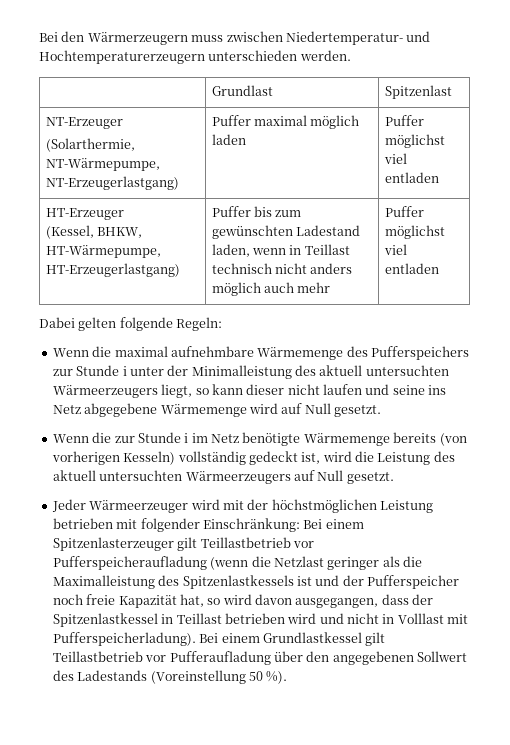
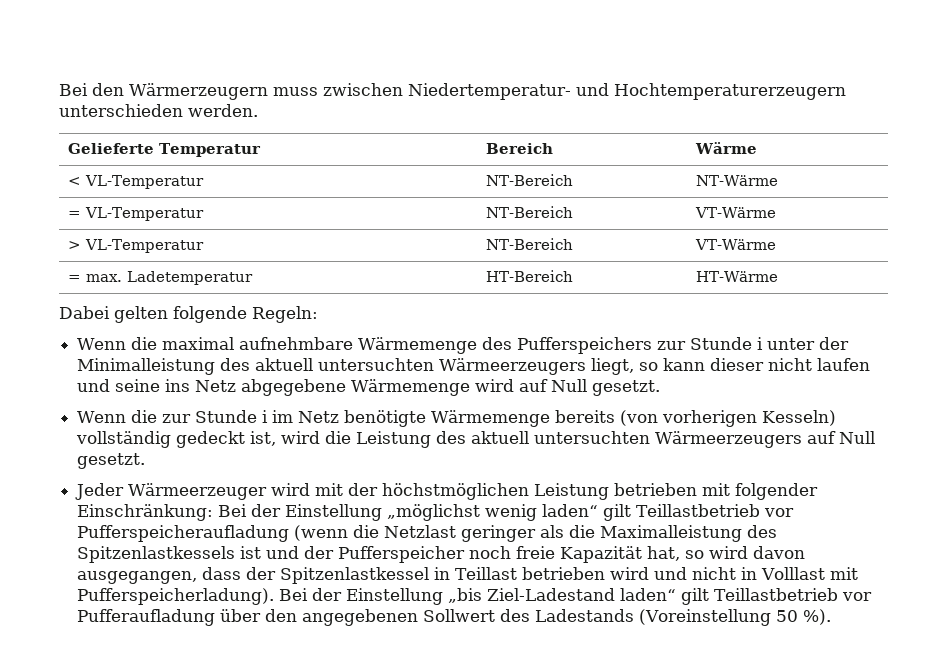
- | Grundlast | Spitzenlast
- NT-Erzeuger
- (Solarthermie, NT-Wärmepumpe, NT-Erzeugerlastgang) | Puffer maximal möglich laden | Puffer möglichst viel entladen
- HT-Erzeuger
- (Kessel, BHKW, HT-Wärmepumpe, HT-Erzeugerlastgang) | Puffer bis zum gewünschten Ladestand laden, wenn in Teillast technisch nicht anders möglich auch mehr | Puffer möglichst viel entladen
+ Gelieferte Temperatur | Bereich | Wärme
+ < VL-Temperatur | NT-Bereich | NT-Wärme
+ = VL-Temperatur | NT-Bereich | VT-Wärme
+ > VL-Temperatur | NT-Bereich | VT-Wärme
+ = max. Ladetemperatur | HT-Bereich | HT-Wärme
- Jeder Wärmeerzeuger wird mit der höchstmöglichen Leistung betrieben mit folgender Einschränkung: Bei einem Spitzenlasterzeuger gilt Teillastbetrieb vor Pufferspeicheraufladung (wenn die Netzlast geringer als die Maximalleistung des Spitzenlastkessels ist und der Pufferspeicher noch freie Kapazität hat, so wird davon ausgegangen, dass der Spitzenlastkessel in Teillast betrieben wird und nicht in Volllast mit Pufferspeicherladung).
+ Jeder Wärmeerzeuger wird mit der höchstmöglichen Leistung betrieben mit folgender Einschränkung: Bei der Einstellung „möglichst wenig laden“ gilt Teillastbetrieb vor Pufferspeicheraufladung (wenn die Netzlast geringer als die Maximalleistung des Spitzenlastkessels ist und der Pufferspeicher noch freie Kapazität hat, so wird davon ausgegangen, dass der Spitzenlastkessel in Teillast betrieben wird und nicht in Volllast mit Pufferspeicherladung).
- Bei einem Grundlastkessel gilt Teillastbetrieb vor Pufferaufladung über den angegebenen Sollwert des Ladestands (Voreinstellung 50 %).
+ Bei der Einstellung „bis Ziel-Ladestand laden“ gilt Teillastbetrieb vor Pufferaufladung über den angegebenen Sollwert des Ladestands (Voreinstellung 50 %).

